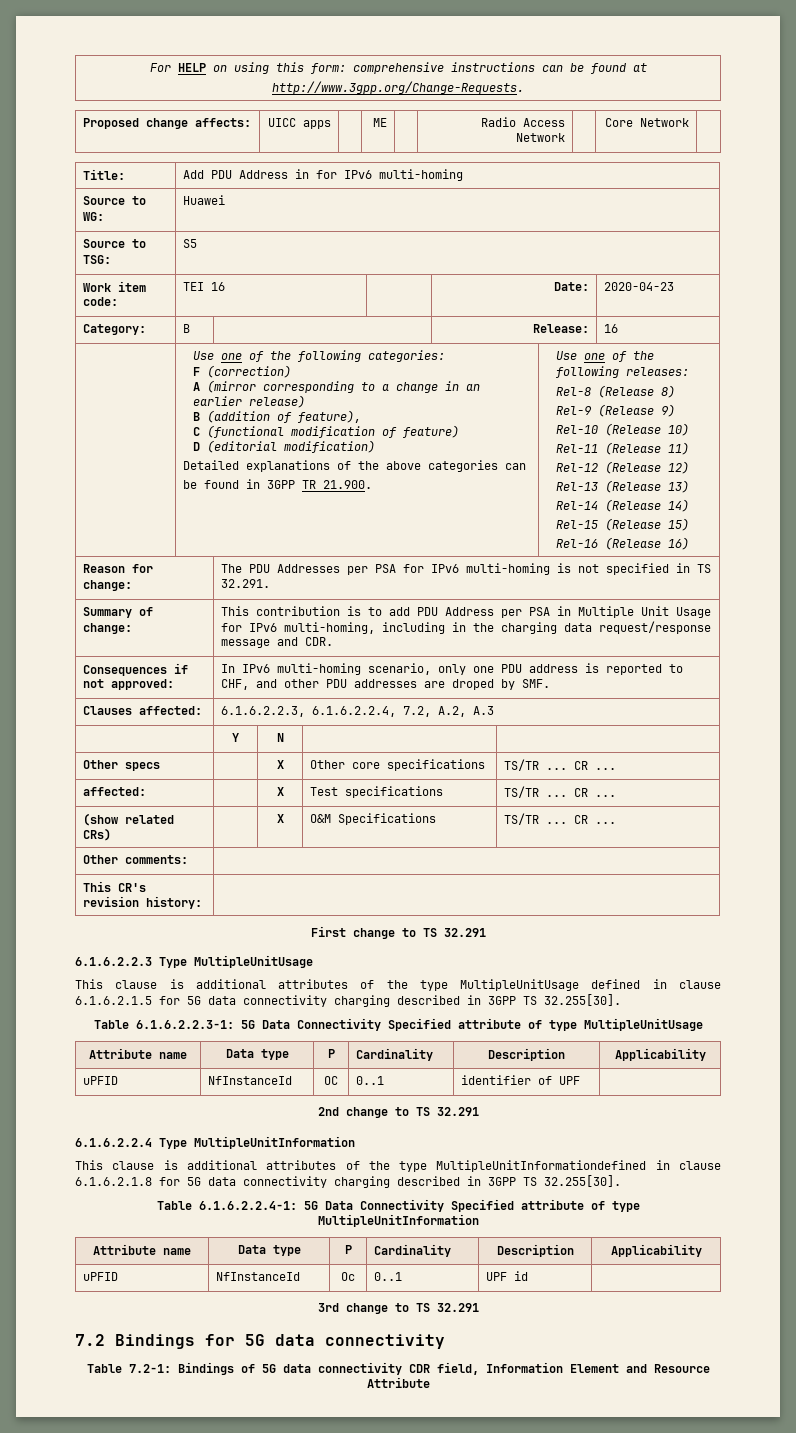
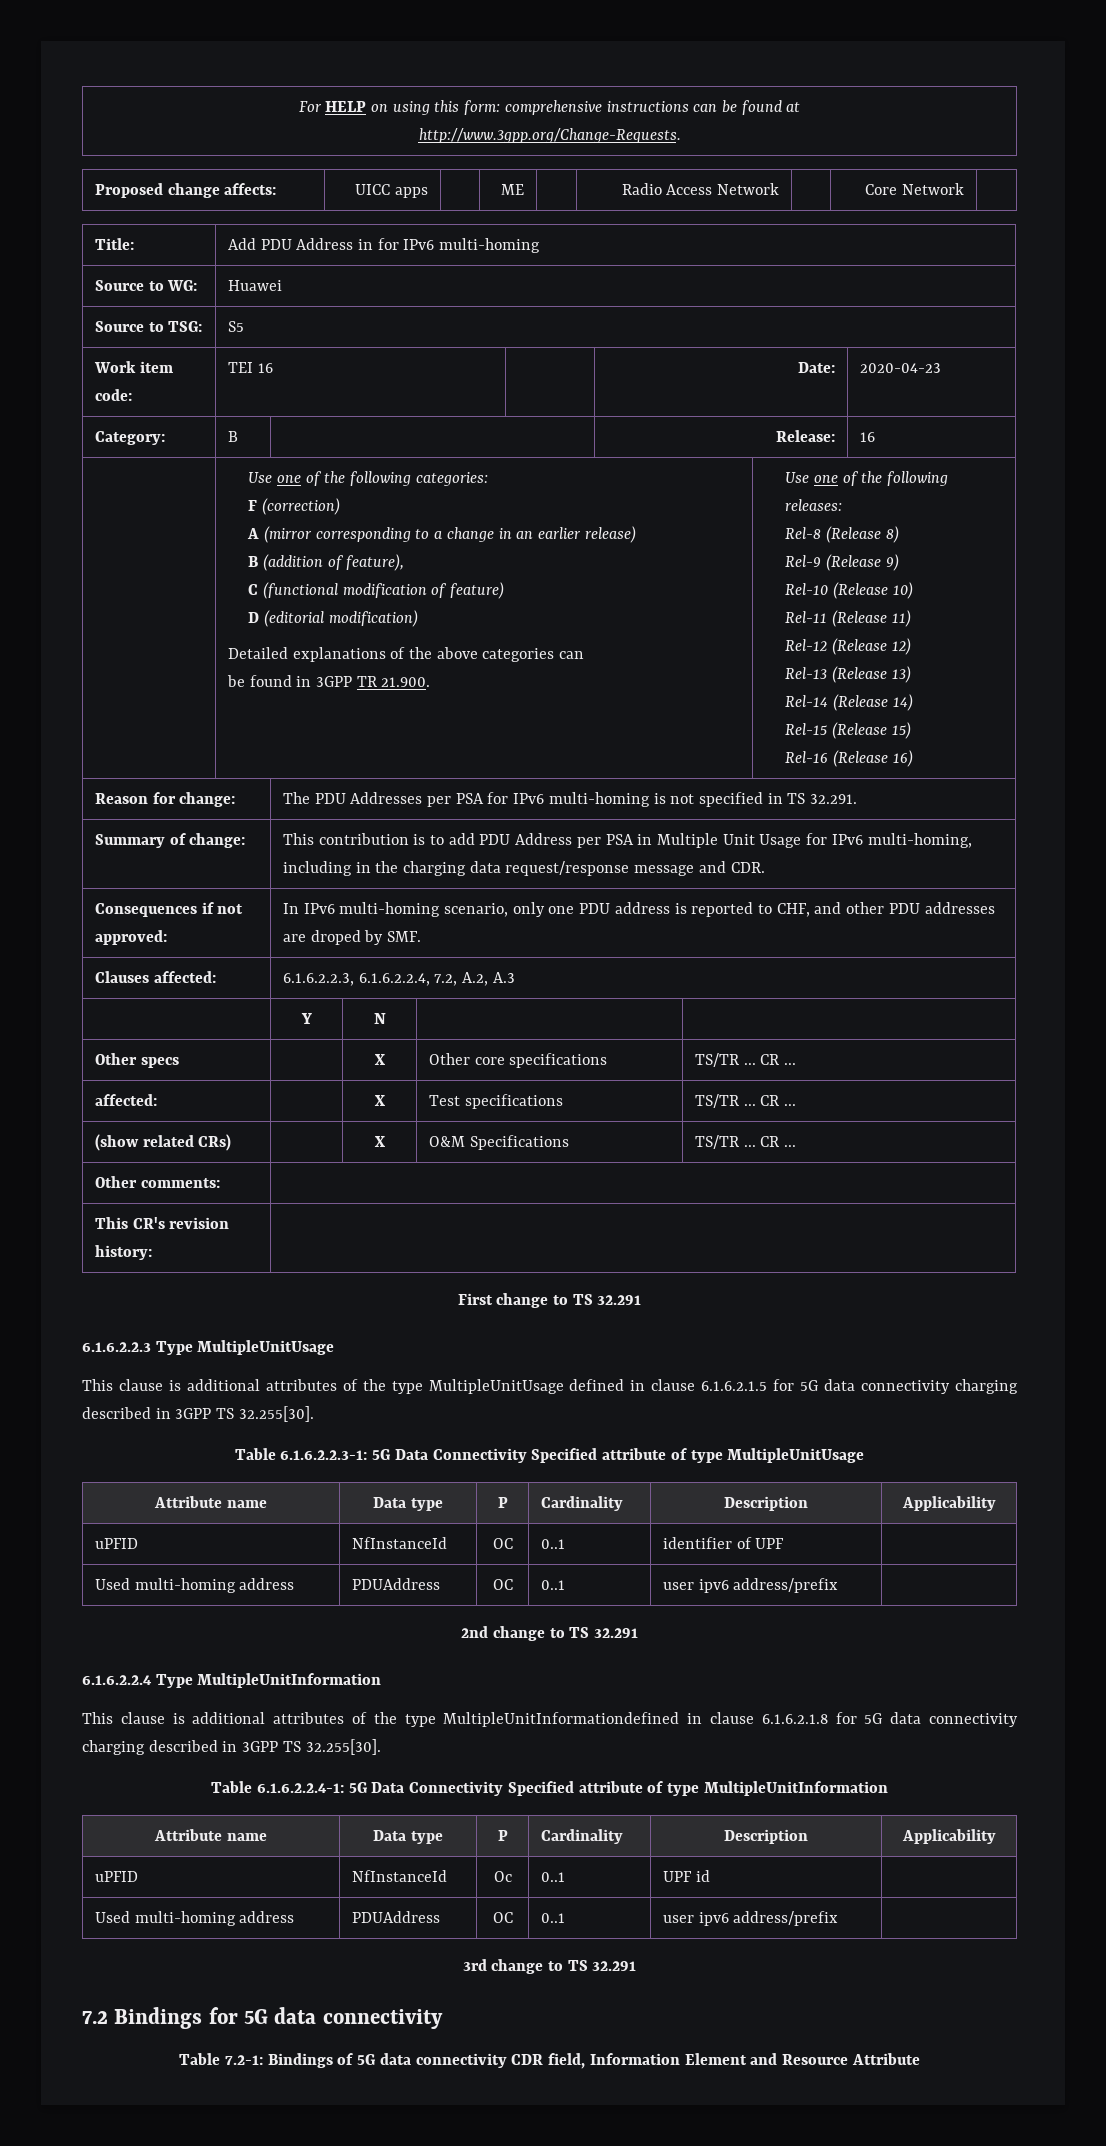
  uPFID | NfInstanceId | OC | 0..1 | identifier of UPF |
+ Used multi-homing address | PDUAddress | OC | 0..1 | user ipv6 address/prefix |
  uPFID | NfInstanceId | Oc | 0..1 | UPF id |
+ Used multi-homing address | PDUAddress | OC | 0..1 | user ipv6 address/prefix |

